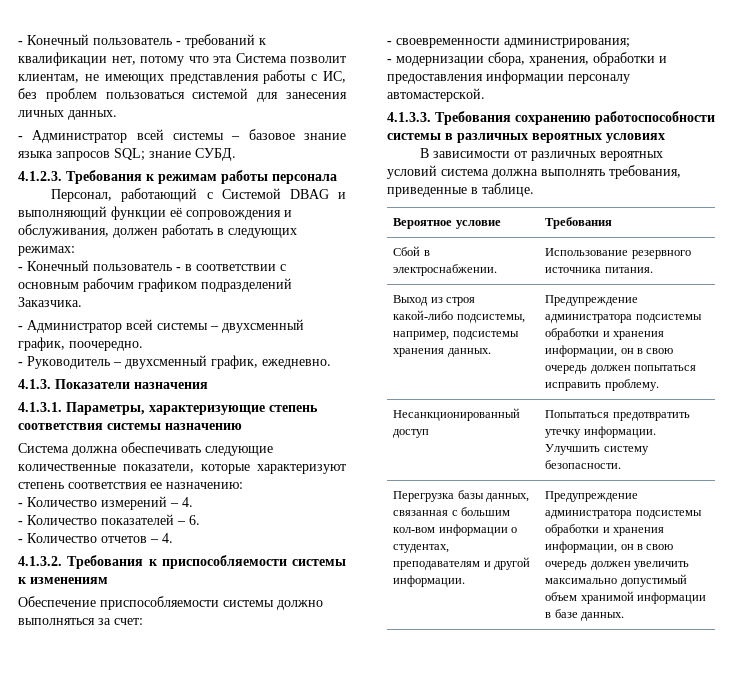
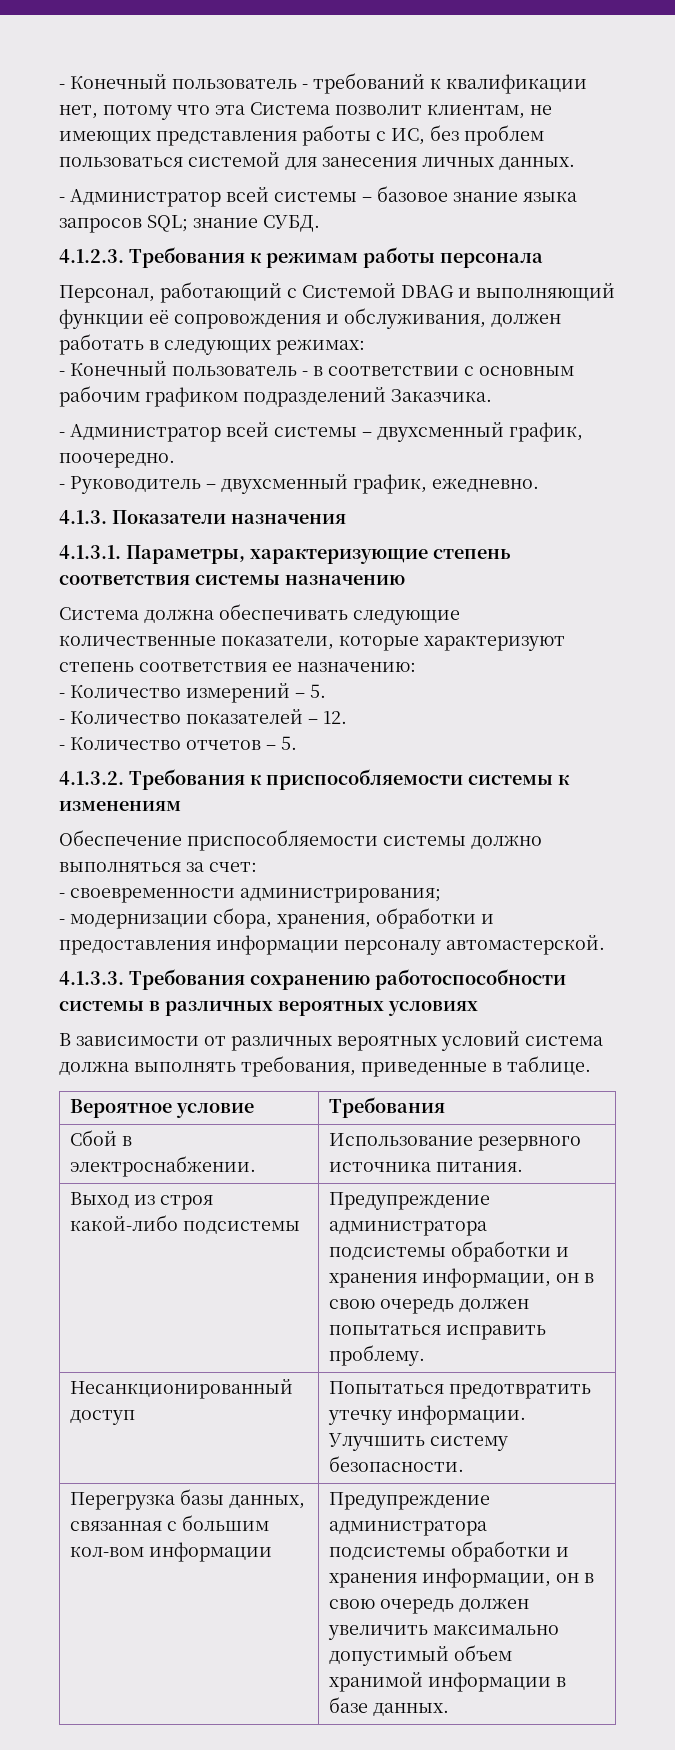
- - Количество измерений – 4.
+ - Количество измерений – 5.
- - Количество показателей – 6.
+ - Количество показателей – 12.
- - Количество отчетов – 4.
+ - Количество отчетов – 5.
- Выход из строя какой-либо подсистемы, например, подсистемы хранения данных. | Предупреждение администратора подсистемы обработки и хранения информации, он в свою очередь должен попытаться исправить проблему.
+ Выход из строя какой-либо подсистемы | Предупреждение администратора подсистемы обработки и хранения информации, он в свою очередь должен попытаться исправить проблему.
- Перегрузка базы данных, связанная с большим кол-вом информации о студентах, преподавателям и другой информации. | Предупреждение администратора подсистемы обработки и хранения информации, он в свою очередь должен увеличить максимально допустимый объем хранимой информации в базе данных.
+ Перегрузка базы данных, связанная с большим кол-вом информации | Предупреждение администратора подсистемы обработки и хранения информации, он в свою очередь должен увеличить максимально допустимый объем хранимой информации в базе данных.

